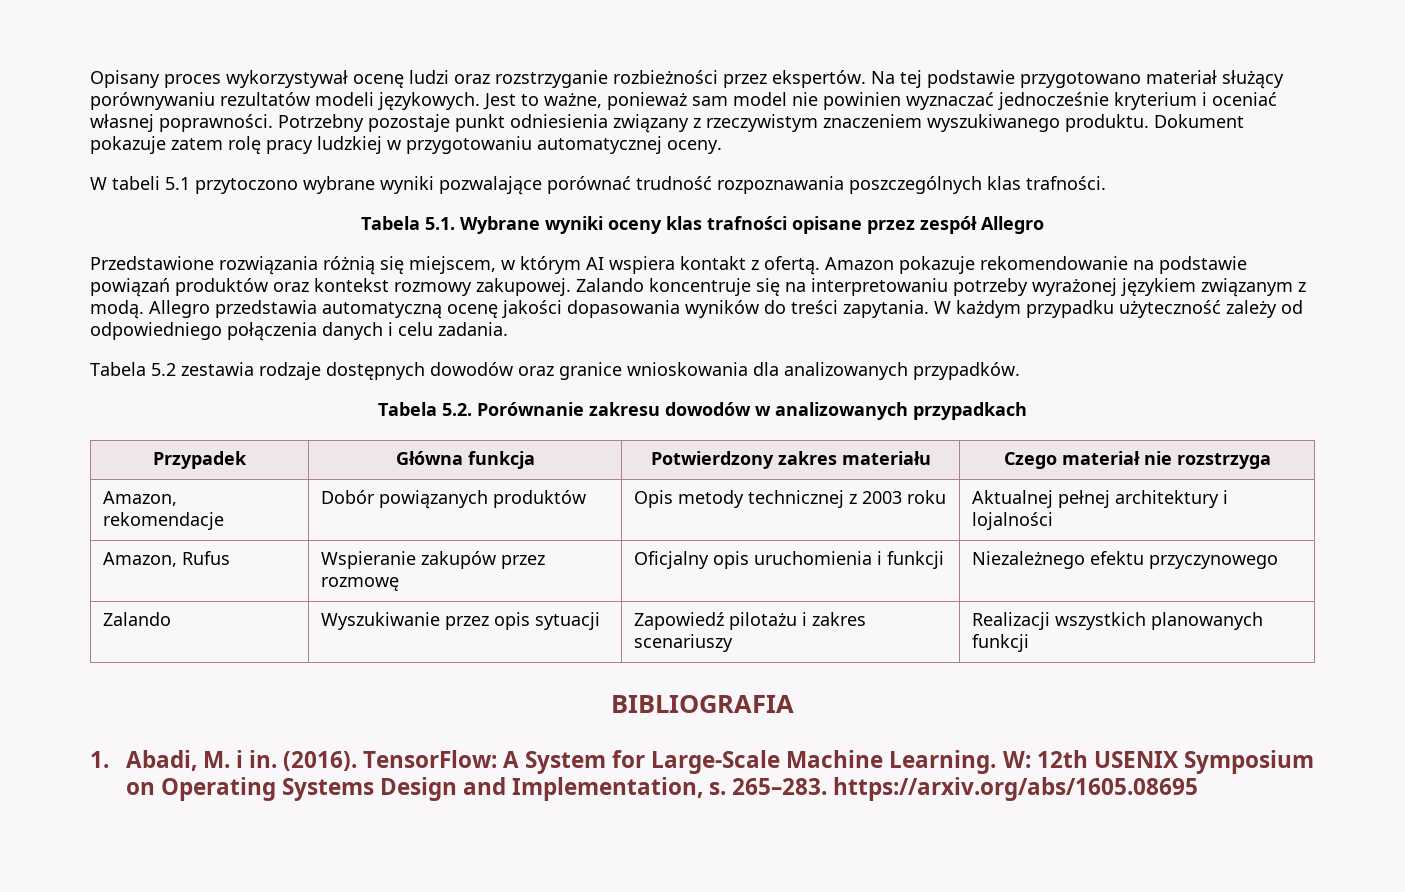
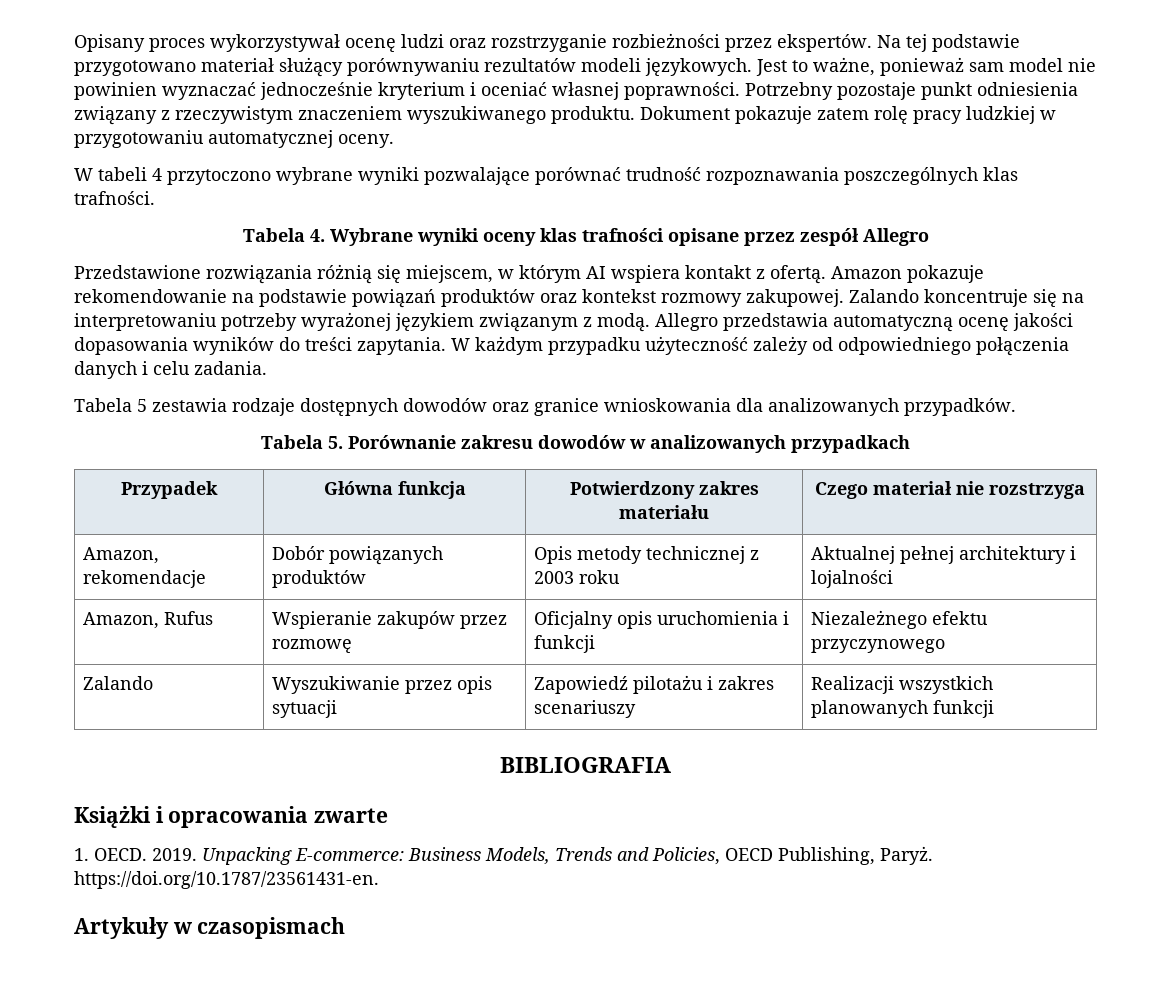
- W tabeli 5.1 przytoczono wybrane wyniki pozwalające porównać trudność rozpoznawania poszczególnych klas trafności.
+ W tabeli 4 przytoczono wybrane wyniki pozwalające porównać trudność rozpoznawania poszczególnych klas trafności.
- Tabela 5.1. Wybrane wyniki oceny klas trafności opisane przez zespół Allegro
+ Tabela 4. Wybrane wyniki oceny klas trafności opisane przez zespół Allegro
- Tabela 5.2 zestawia rodzaje dostępnych dowodów oraz granice wnioskowania dla analizowanych przypadków.
+ Tabela 5 zestawia rodzaje dostępnych dowodów oraz granice wnioskowania dla analizowanych przypadków.
- Tabela 5.2. Porównanie zakresu dowodów w analizowanych przypadkach
+ Tabela 5. Porównanie zakresu dowodów w analizowanych przypadkach
- 1. Abadi, M. i in. (2016). TensorFlow: A System for Large-Scale Machine Learning. W: 12th USENIX Symposium on Operating Systems Design and Implementation, s. 265–283. https://arxiv.org/abs/1605.08695
+ Książki i opracowania zwarte
+ 1. OECD. 2019. Unpacking E-commerce: Business Models, Trends and Policies, OECD Publishing, Paryż. https://doi.org/10.1787/23561431-en.
+ Artykuły w czasopismach

